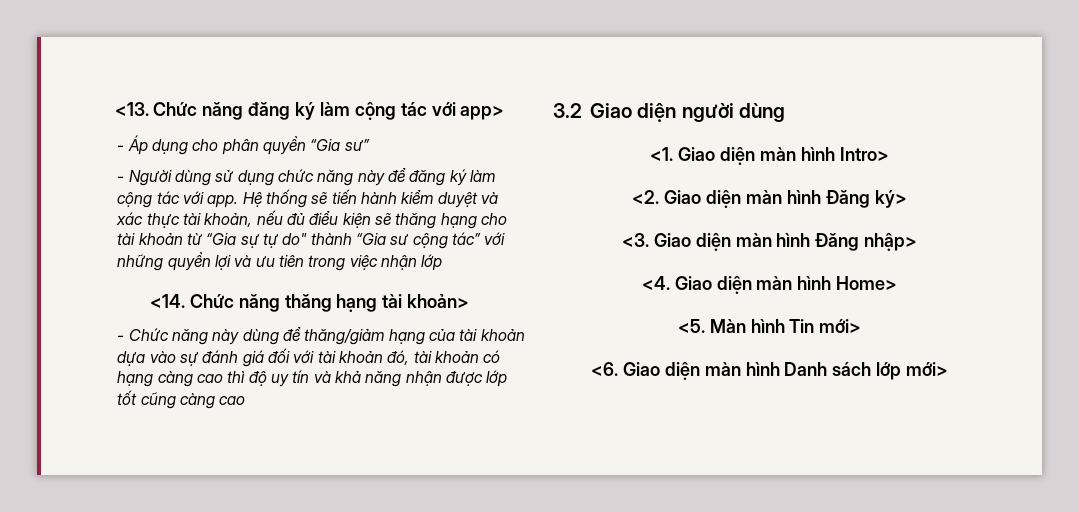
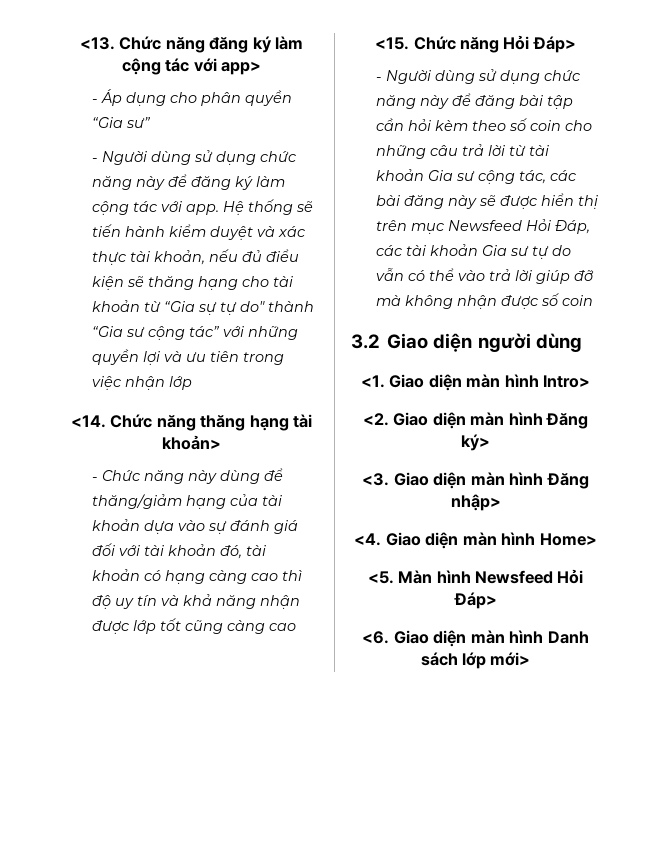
+ <15. Chức năng Hỏi Đáp>
+ - Người dùng sử dụng chức năng này để đăng bài tập cần hỏi kèm theo số coin cho những câu trả lời từ tài khoản Gia sư cộng tác, các bài đăng này sẽ được hiển thị trên mục Newsfeed Hỏi Đáp, các tài khoản Gia sư tự do vẫn có thể vào trả lời giúp đỡ mà không nhận được số coin
- Màn hình Tin mới>
+ Màn hình Newsfeed Hỏi Đáp>

